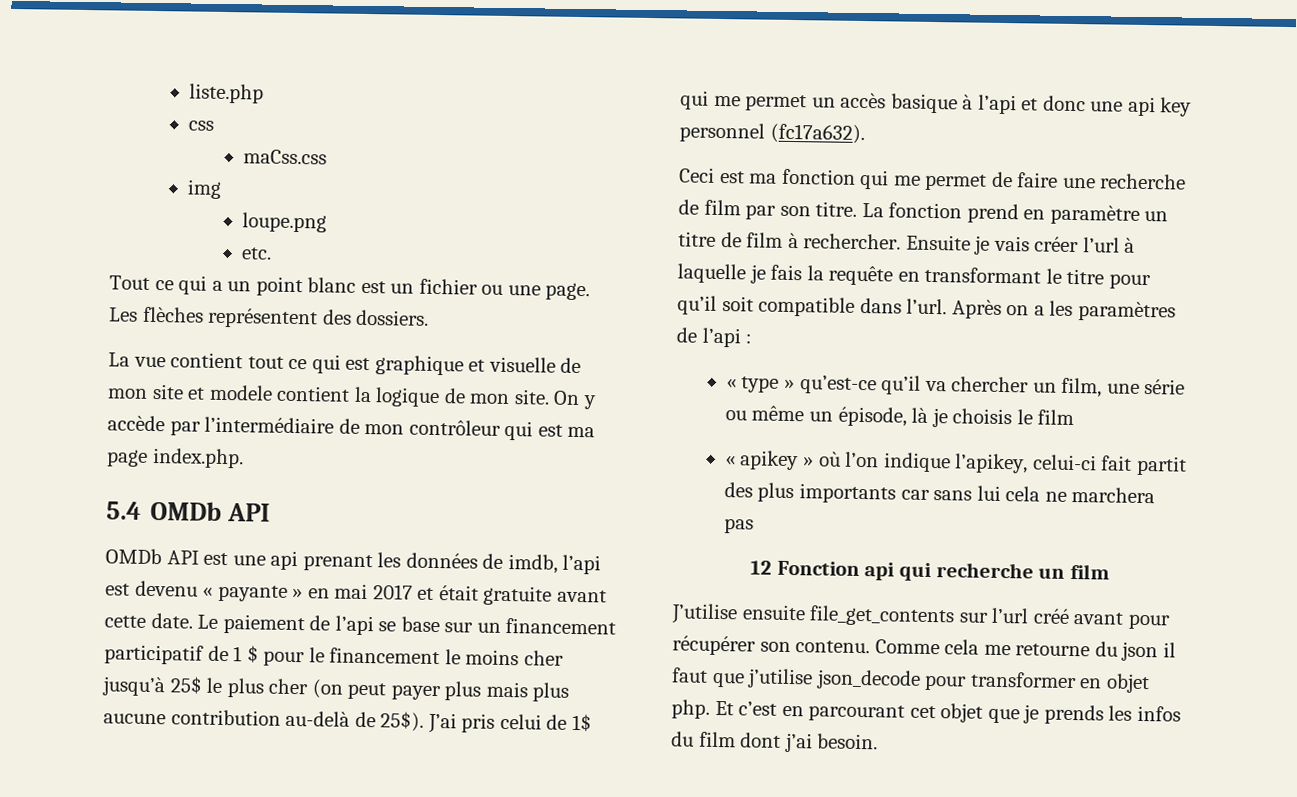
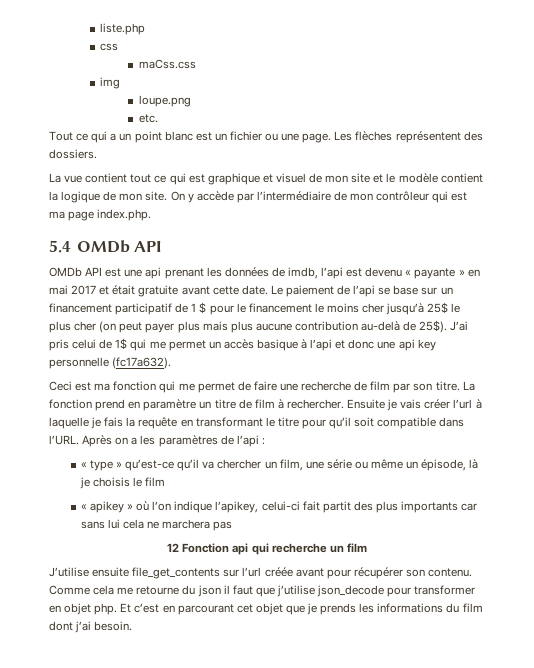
- La vue contient tout ce qui est graphique et visuelle de mon site et modele contient la logique de mon site.
+ La vue contient tout ce qui est graphique et visuel de mon site et le modèle contient la logique de mon site.
- J’ai pris celui de 1$ qui me permet un accès basique à l’api et donc une api key personnel (fc17a632).
+ J’ai pris celui de 1$ qui me permet un accès basique à l’api et donc une api key personnelle (fc17a632).
- Ensuite je vais créer l’url à laquelle je fais la requête en transformant le titre pour qu’il soit compatible dans l’url.
+ Ensuite je vais créer l’url à laquelle je fais la requête en transformant le titre pour qu’il soit compatible dans l’URL.
- J’utilise ensuite file_get_contents sur l’url créé avant pour récupérer son contenu.
+ J’utilise ensuite file_get_contents sur l’url créée avant pour récupérer son contenu.
- Et c’est en parcourant cet objet que je prends les infos du film dont j’ai besoin.
+ Et c’est en parcourant cet objet que je prends les informations du film dont j’ai besoin.

